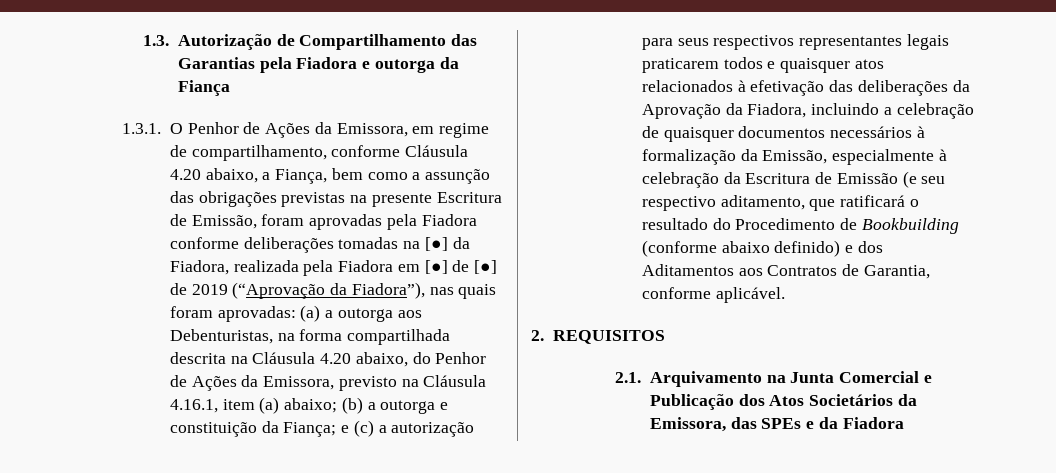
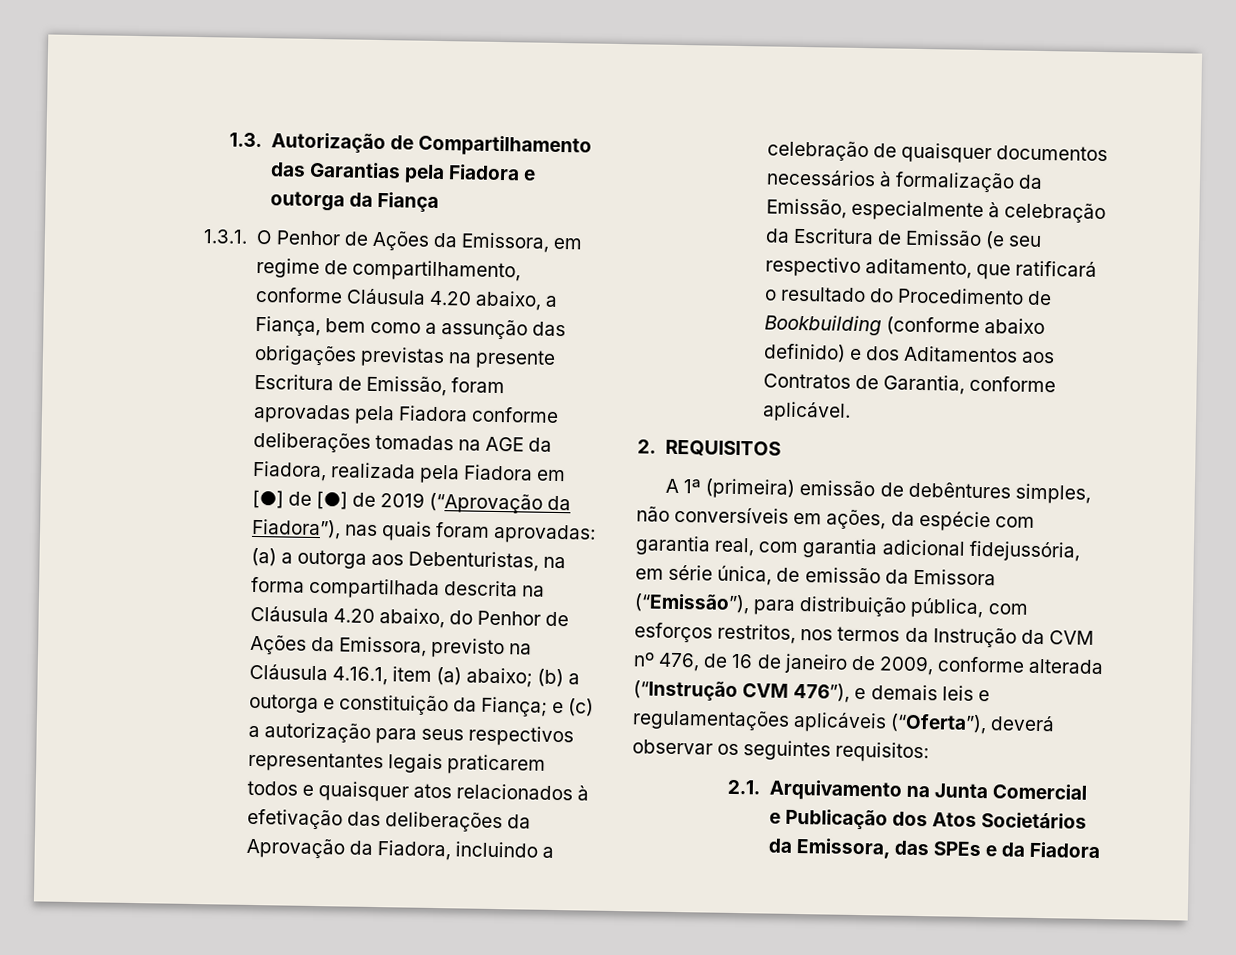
- 1.3.1. O Penhor de Ações da Emissora, em regime de compartilhamento, conforme Cláusula 4.20 abaixo, a Fiança, bem como a assunção das obrigações previstas na presente Escritura de Emissão, foram aprovadas pela Fiadora conforme deliberações tomadas na [●] da Fiadora, realizada pela Fiadora em [●] de [●] de 2019 (“Aprovação da Fiadora”), nas quais foram aprovadas:
+ 1.3.1. O Penhor de Ações da Emissora, em regime de compartilhamento, conforme Cláusula 4.20 abaixo, a Fiança, bem como a assunção das obrigações previstas na presente Escritura de Emissão, foram aprovadas pela Fiadora conforme deliberações tomadas na AGE da Fiadora, realizada pela Fiadora em [●] de [●] de 2019 (“Aprovação da Fiadora”), nas quais foram aprovadas:
+ A 1ª (primeira) emissão de debêntures simples, não conversíveis em ações, da espécie com garantia real, com garantia adicional fidejussória, em série única, de emissão da Emissora (“Emissão”), para distribuição pública, com esforços restritos, nos termos da Instrução da CVM nº 476, de 16 de janeiro de 2009, conforme alterada (“Instrução CVM 476”), e demais leis e regulamentações aplicáveis (“Oferta”), deverá observar os seguintes requisitos:

